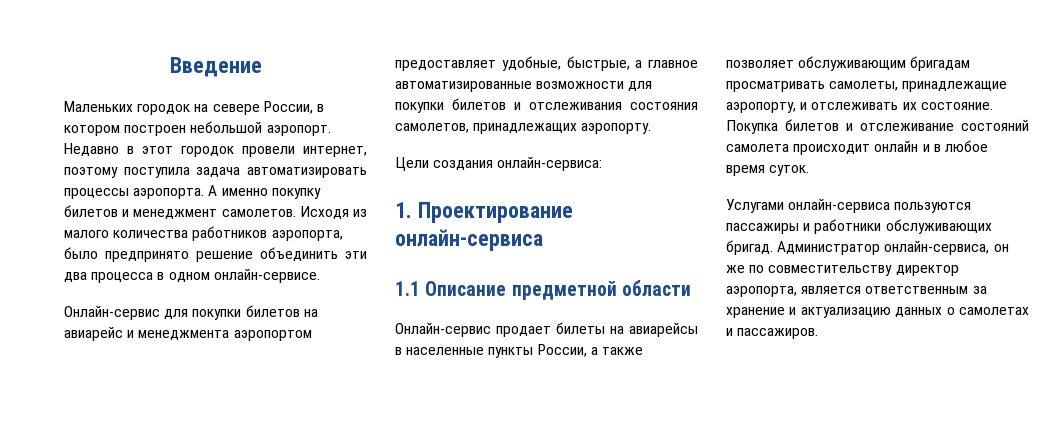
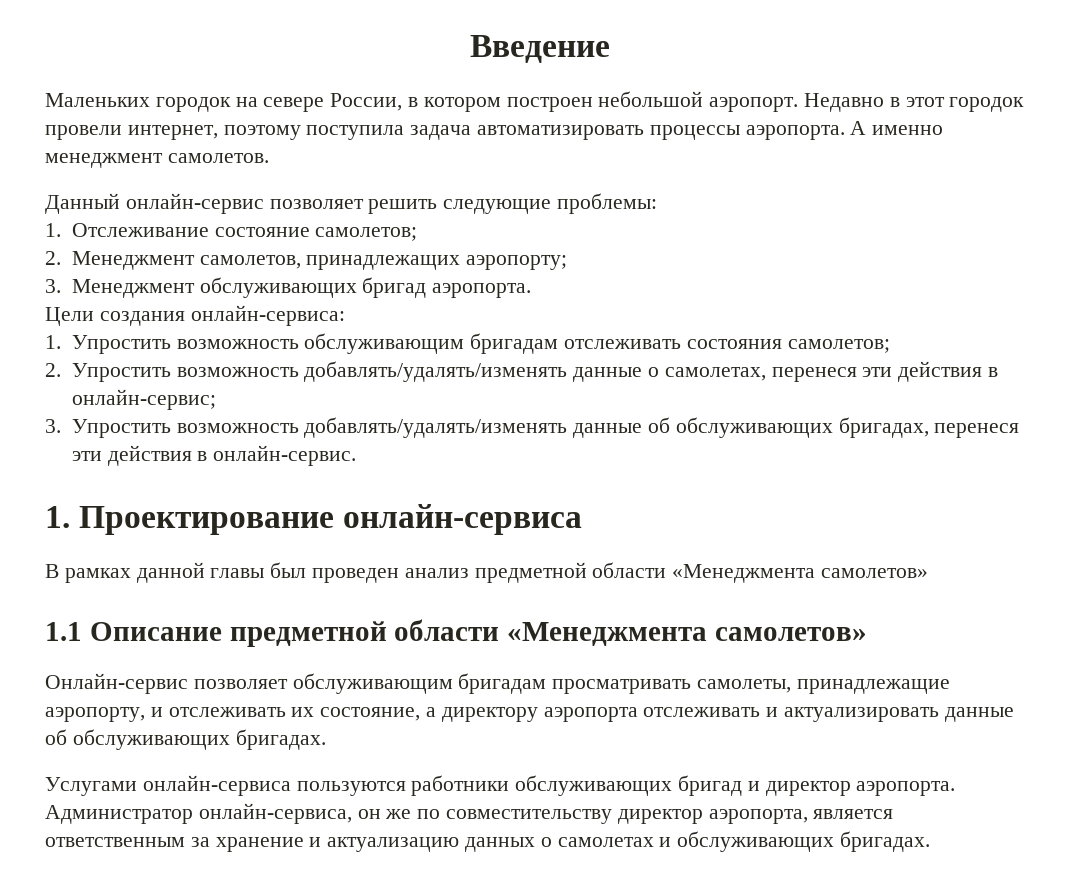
- А именно покупку билетов и менеджмент самолетов. Исходя из малого количества работников аэропорта, было предпринято решение объединить эти два процесса в одном онлайн-сервисе.
- Онлайн-сервис для покупки билетов на авиарейс и менеджмента аэропортом предоставляет удобные, быстрые, а главное автоматизированные возможности для покупки билетов и отслеживания состояния самолетов, принадлежащих аэропорту.
+ А именно менеджмент самолетов.
+ Данный онлайн-сервис позволяет решить следующие проблемы:
+ 1. Отслеживание состояние самолетов;
+ 2. Менеджмент самолетов, принадлежащих аэропорту;
+ 3. Менеджмент обслуживающих бригад аэропорта.
  Цели создания онлайн-сервиса:
+ 1. Упростить возможность обслуживающим бригадам отслеживать состояния самолетов;
+ 2. Упростить возможность добавлять/удалять/изменять данные о самолетах, перенеся эти действия в онлайн-сервис;
+ 3. Упростить возможность добавлять/удалять/изменять данные об обслуживающих бригадах, перенеся эти действия в онлайн-сервис.
  1. Проектирование онлайн-сервиса
+ В рамках данной главы был проведен анализ предметной области «Менеджмента самолетов»
- 1.1 Описание предметной области
- Онлайн-сервис продает билеты на авиарейсы в населенные пункты России, а также позволяет обслуживающим бригадам просматривать самолеты, принадлежащие аэропорту, и отслеживать их состояние. Покупка билетов и отслеживание состояний самолета происходит онлайн и в любое время суток.
- Услугами онлайн-сервиса пользуются пассажиры и работники обслуживающих бригад.
+ 1.1 Описание предметной области «Менеджмента самолетов»
+ Онлайн-сервис позволяет обслуживающим бригадам просматривать самолеты, принадлежащие аэропорту, и отслеживать их состояние, а директору аэропорта отслеживать и актуализировать данные об обслуживающих бригадах.
+ Услугами онлайн-сервиса пользуются работники обслуживающих бригад и директор аэропорта.
- Администратор онлайн-сервиса, он же по совместительству директор аэропорта, является ответственным за хранение и актуализацию данных о самолетах и пассажиров.
+ Администратор онлайн-сервиса, он же по совместительству директор аэропорта, является ответственным за хранение и актуализацию данных о самолетах и обслуживающих бригадах.

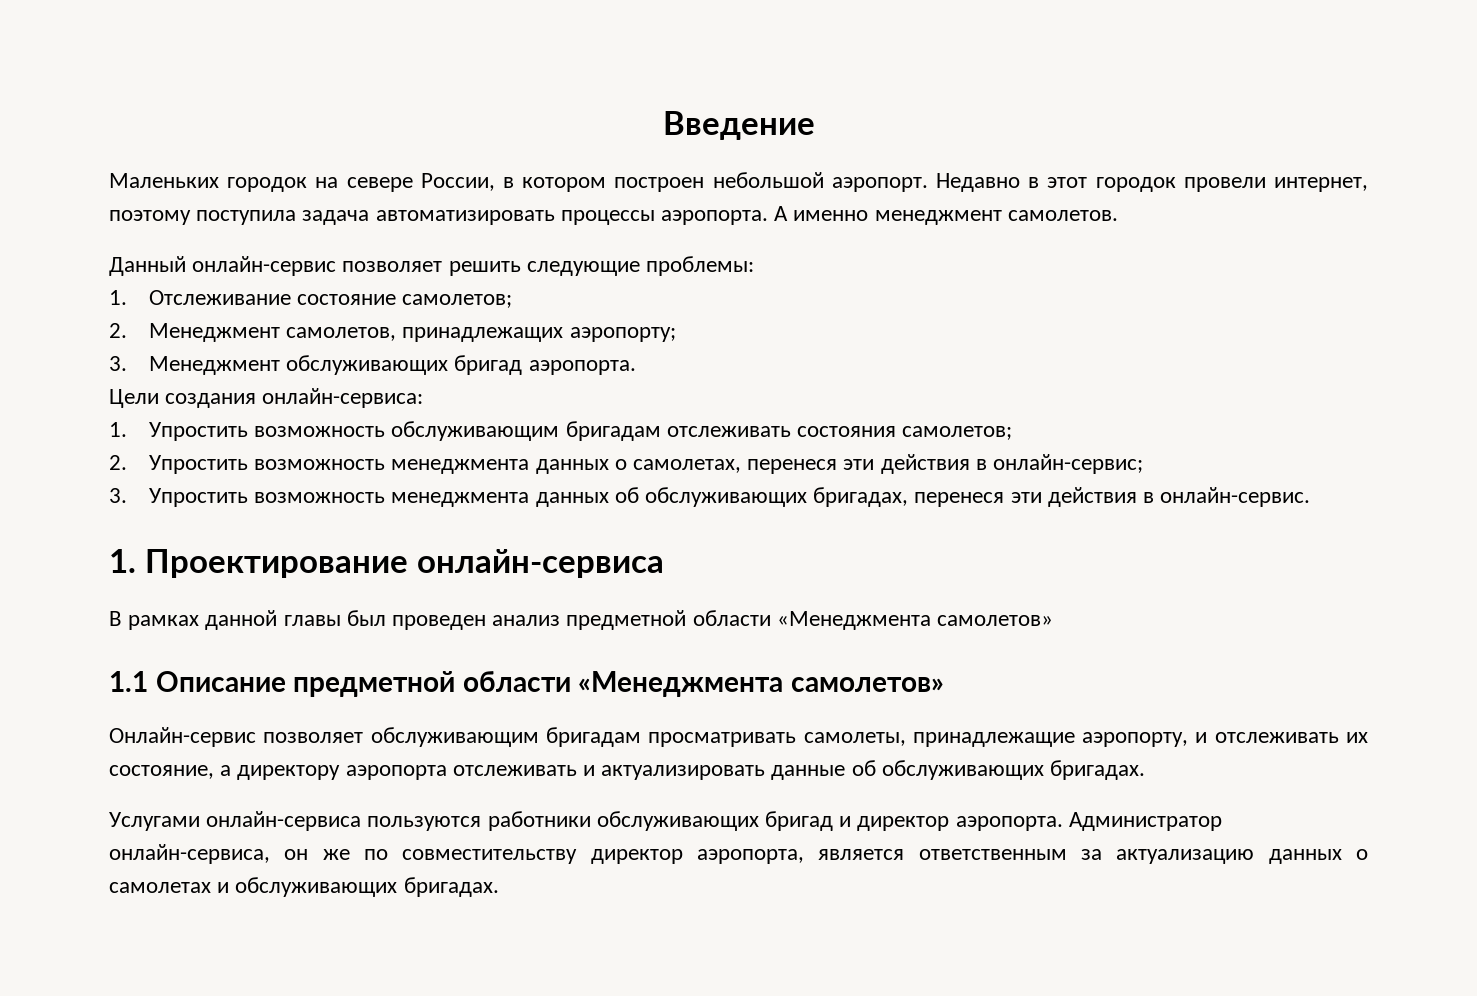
- 2. Упростить возможность добавлять/удалять/изменять данные о самолетах, перенеся эти действия в онлайн-сервис;
+ 2. Упростить возможность менеджмента данных о самолетах, перенеся эти действия в онлайн-сервис;
- 3. Упростить возможность добавлять/удалять/изменять данные об обслуживающих бригадах, перенеся эти действия в онлайн-сервис.
+ 3. Упростить возможность менеджмента данных об обслуживающих бригадах, перенеся эти действия в онлайн-сервис.
- Администратор онлайн-сервиса, он же по совместительству директор аэропорта, является ответственным за хранение и актуализацию данных о самолетах и обслуживающих бригадах.
+ Администратор онлайн-сервиса, он же по совместительству директор аэропорта, является ответственным за актуализацию данных о самолетах и обслуживающих бригадах.

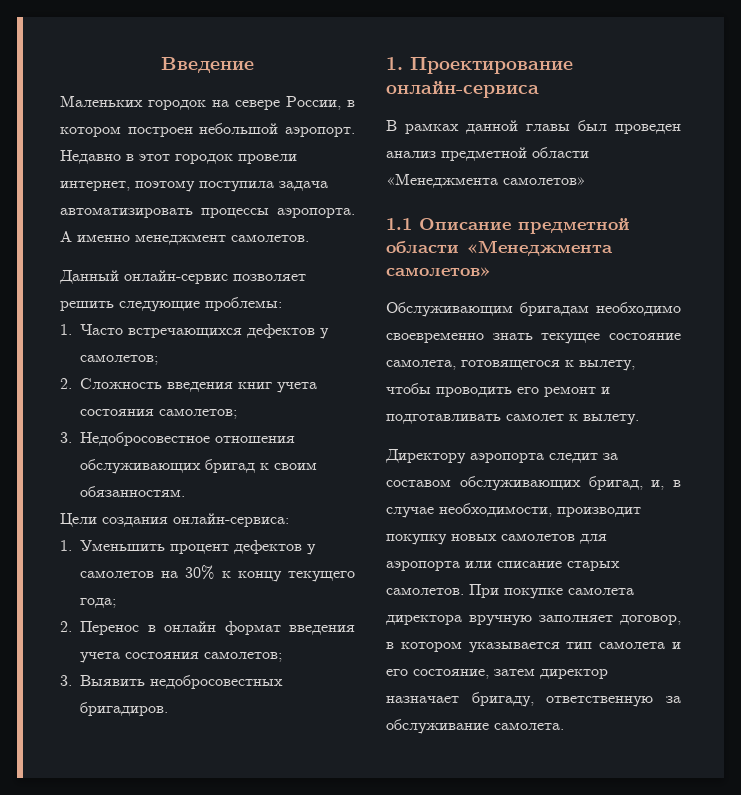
- 1. Отслеживание состояние самолетов;
- 2. Менеджмент самолетов, принадлежащих аэропорту;
- 3. Менеджмент обслуживающих бригад аэропорта.
+ 1. Часто встречающихся дефектов у самолетов;
+ 2. Сложность введения книг учета состояния самолетов;
+ 3. Недобросовестное отношения обслуживающих бригад к своим обязанностям.
  Цели создания онлайн-сервиса:
- 1. Упростить возможность обслуживающим бригадам отслеживать состояния самолетов;
- 2. Упростить возможность менеджмента данных о самолетах, перенеся эти действия в онлайн-сервис;
- 3. Упростить возможность менеджмента данных об обслуживающих бригадах, перенеся эти действия в онлайн-сервис.
+ 1. Уменьшить процент дефектов у самолетов на 30% к концу текущего года;
+ 2. Перенос в онлайн формат введения учета состояния самолетов;
+ 3. Выявить недобросовестных бригадиров.
- Онлайн-сервис позволяет обслуживающим бригадам просматривать самолеты, принадлежащие аэропорту, и отслеживать их состояние, а директору аэропорта отслеживать и актуализировать данные об обслуживающих бригадах.
- Услугами онлайн-сервиса пользуются работники обслуживающих бригад и директор аэропорта. Администратор онлайн-сервиса, он же по совместительству директор аэропорта, является ответственным за актуализацию данных о самолетах и обслуживающих бригадах.
+ Обслуживающим бригадам необходимо своевременно знать текущее состояние самолета, готовящегося к вылету, чтобы проводить его ремонт и подготавливать самолет к вылету.
+ Директору аэропорта следит за составом обслуживающих бригад, и, в случае необходимости, производит покупку новых самолетов для аэропорта или списание старых самолетов. При покупке самолета директора вручную заполняет договор, в котором указывается тип самолета и его состояние, затем директор назначает бригаду, ответственную за обслуживание самолета.

